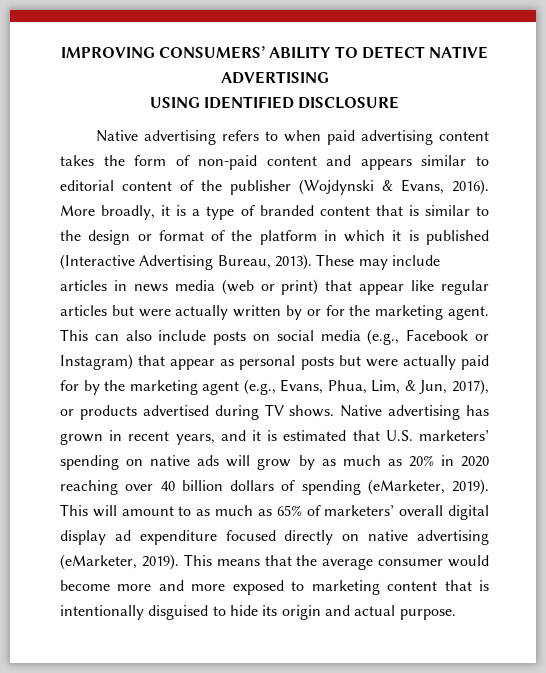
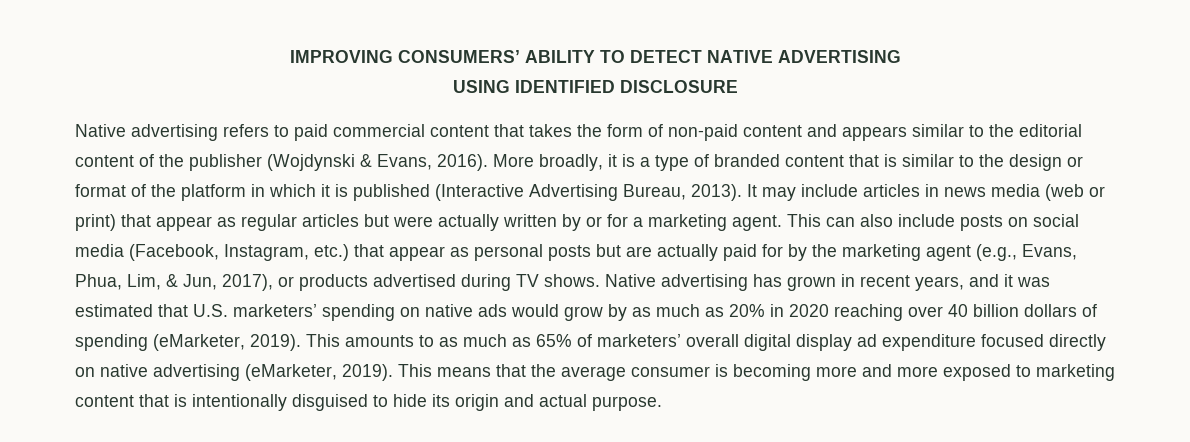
- Native advertising refers to when paid advertising content takes the form of non-paid content and appears similar to editorial content of the publisher (Wojdynski & Evans, 2016).
+ Native advertising refers to paid commercial content that takes the form of non-paid content and appears similar to the editorial content of the publisher (Wojdynski & Evans, 2016).
- These may include articles in news media (web or print) that appear like regular articles but were actually written by or for the marketing agent.
+ It may include articles in news media (web or print) that appear as regular articles but were actually written by or for a marketing agent.
- This can also include posts on social media (e.g., Facebook or Instagram) that appear as personal posts but were actually paid for by the marketing agent (e.g., Evans, Phua, Lim, & Jun, 2017), or products advertised during TV shows.
+ This can also include posts on social media (Facebook, Instagram, etc.) that appear as personal posts but are actually paid for by the marketing agent (e.g., Evans, Phua, Lim, & Jun, 2017), or products advertised during TV shows.
- Native advertising has grown in recent years, and it is estimated that U.S. marketers’ spending on native ads will grow by as much as 20% in 2020 reaching over 40 billion dollars of spending (eMarketer, 2019).
+ Native advertising has grown in recent years, and it was estimated that U.S. marketers’ spending on native ads would grow by as much as 20% in 2020 reaching over 40 billion dollars of spending (eMarketer, 2019).
- This will amount to as much as 65% of marketers’ overall digital display ad expenditure focused directly on native advertising (eMarketer, 2019).
+ This amounts to as much as 65% of marketers’ overall digital display ad expenditure focused directly on native advertising (eMarketer, 2019).
- This means that the average consumer would become more and more exposed to marketing content that is intentionally disguised to hide its origin and actual purpose.
+ This means that the average consumer is becoming more and more exposed to marketing content that is intentionally disguised to hide its origin and actual purpose.

